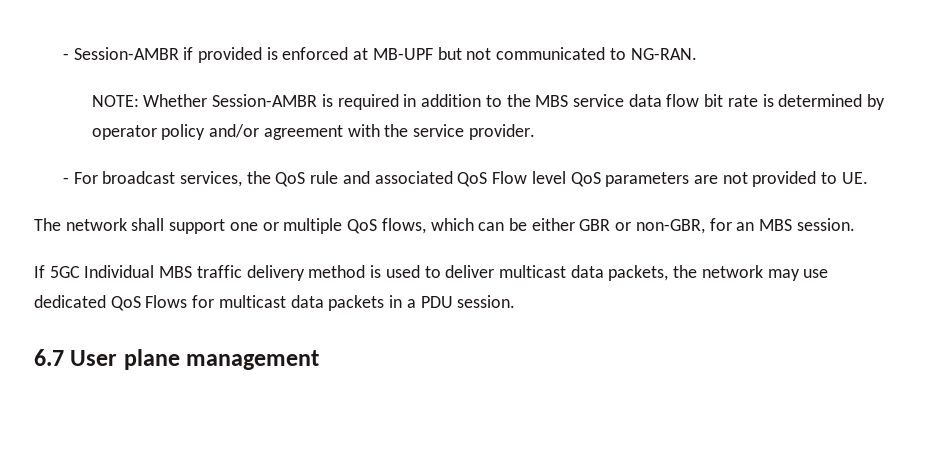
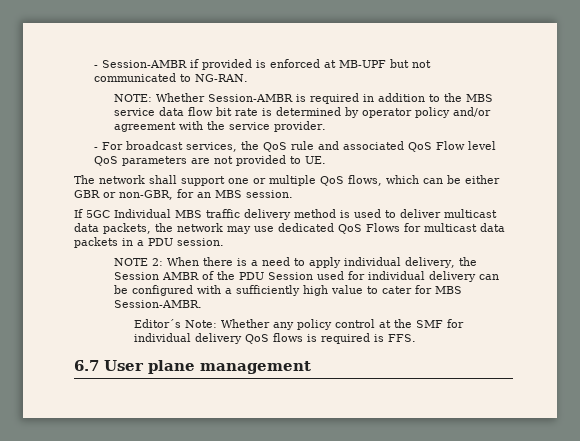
+ NOTE 2: When there is a need to apply individual delivery, the Session AMBR of the PDU Session used for individual delivery can be configured with a sufficiently high value to cater for MBS Session-AMBR.
+ Editor´s Note: Whether any policy control at the SMF for individual delivery QoS flows is required is FFS.

